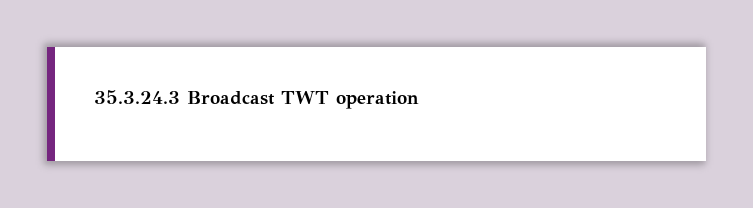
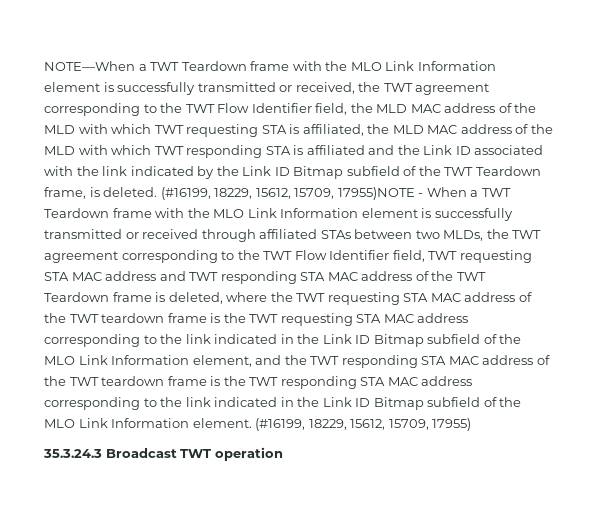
+ NOTE—When a TWT Teardown frame with the MLO Link Information element is successfully transmitted or received, the TWT agreement corresponding to the TWT Flow Identifier field, the MLD MAC address of the MLD with which TWT requesting STA is affiliated, the MLD MAC address of the MLD with which TWT responding STA is affiliated and the Link ID associated with the link indicated by the Link ID Bitmap subfield of the TWT Teardown frame, is deleted. (#16199, 18229, 15612, 15709, 17955)NOTE - When a TWT Teardown frame with the MLO Link Information element is successfully transmitted or received through affiliated STAs between two MLDs, the TWT agreement corresponding to the TWT Flow Identifier field, TWT requesting STA MAC address and TWT responding STA MAC address of the TWT Teardown frame is deleted, where the TWT requesting STA MAC address of the TWT teardown frame is the TWT requesting STA MAC address corresponding to the link indicated in the Link ID Bitmap subfield of the MLO Link Information element, and the TWT responding STA MAC address of the TWT teardown frame is the TWT responding STA MAC address corresponding to the link indicated in the Link ID Bitmap subfield of the MLO Link Information element. (#16199, 18229, 15612, 15709, 17955)

